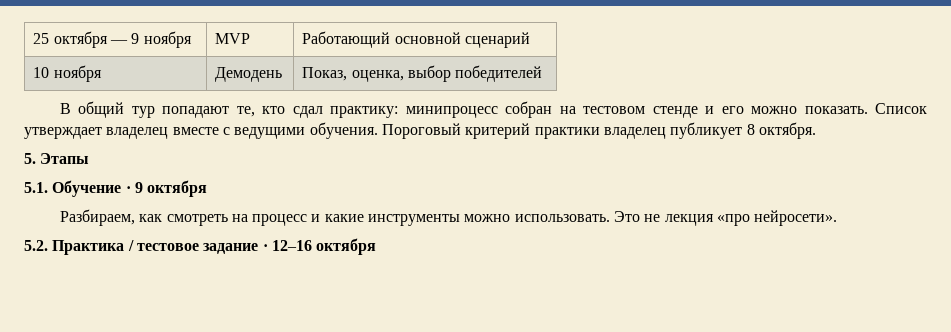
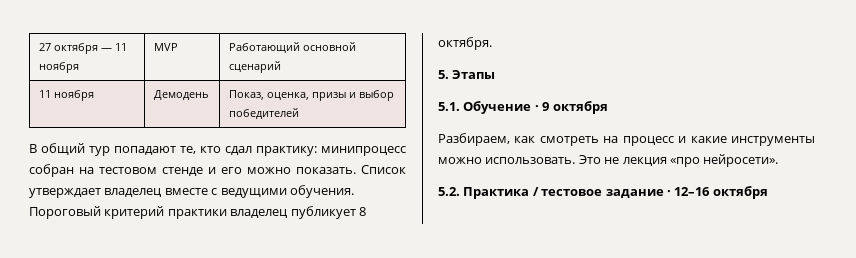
- 25 октября — 9 ноября | MVP | Работающий основной сценарий
+ 27 октября — 11 ноября | MVP | Работающий основной сценарий
- 10 ноября | Демодень | Показ, оценка, выбор победителей
+ 11 ноября | Демодень | Показ, оценка, призы и выбор победителей

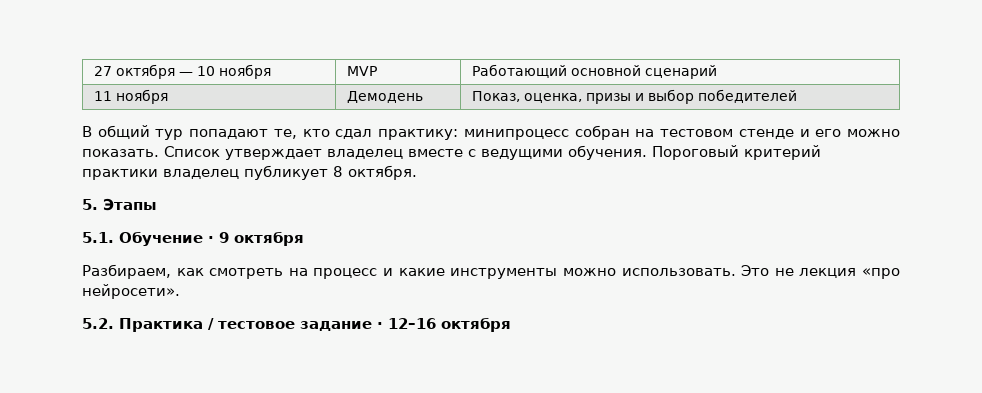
- 27 октября — 11 ноября | MVP | Работающий основной сценарий
+ 27 октября — 10 ноября | MVP | Работающий основной сценарий

